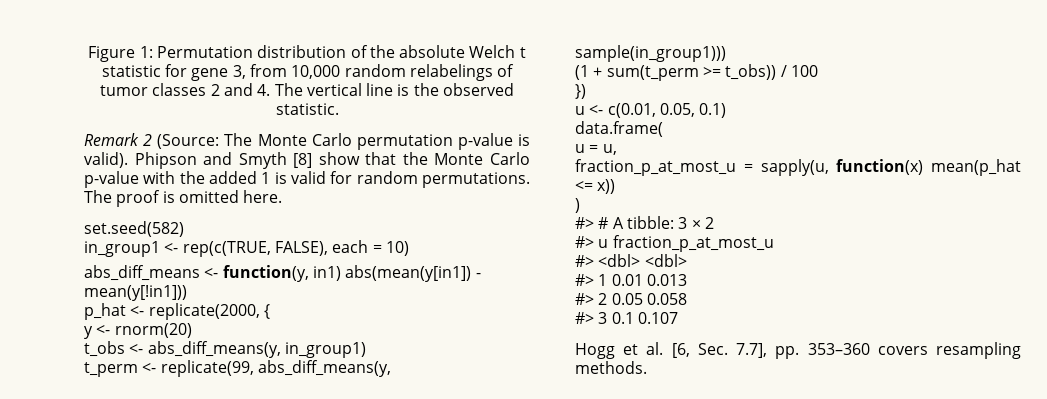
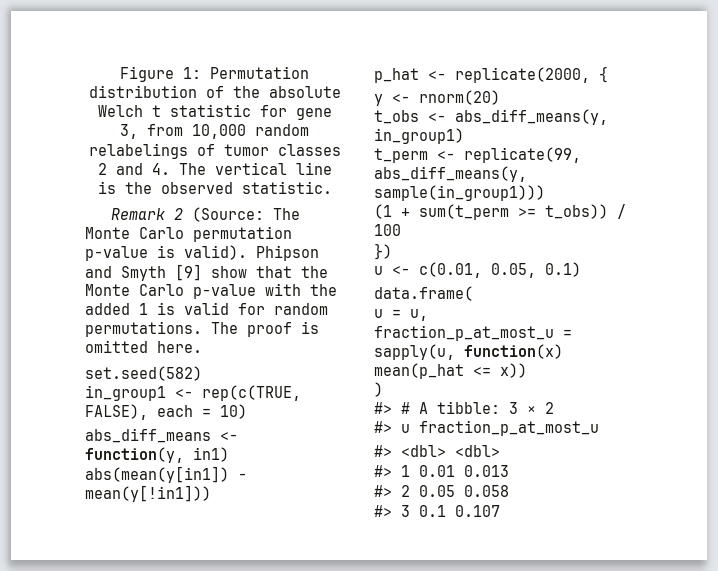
- Phipson and Smyth [8] show that the Monte Carlo p-value with the added 1 is valid for random permutations.
+ Phipson and Smyth [9] show that the Monte Carlo p-value with the added 1 is valid for random permutations.
- Hogg et al. [6, Sec. 7.7], pp. 353–360 covers resampling methods.

